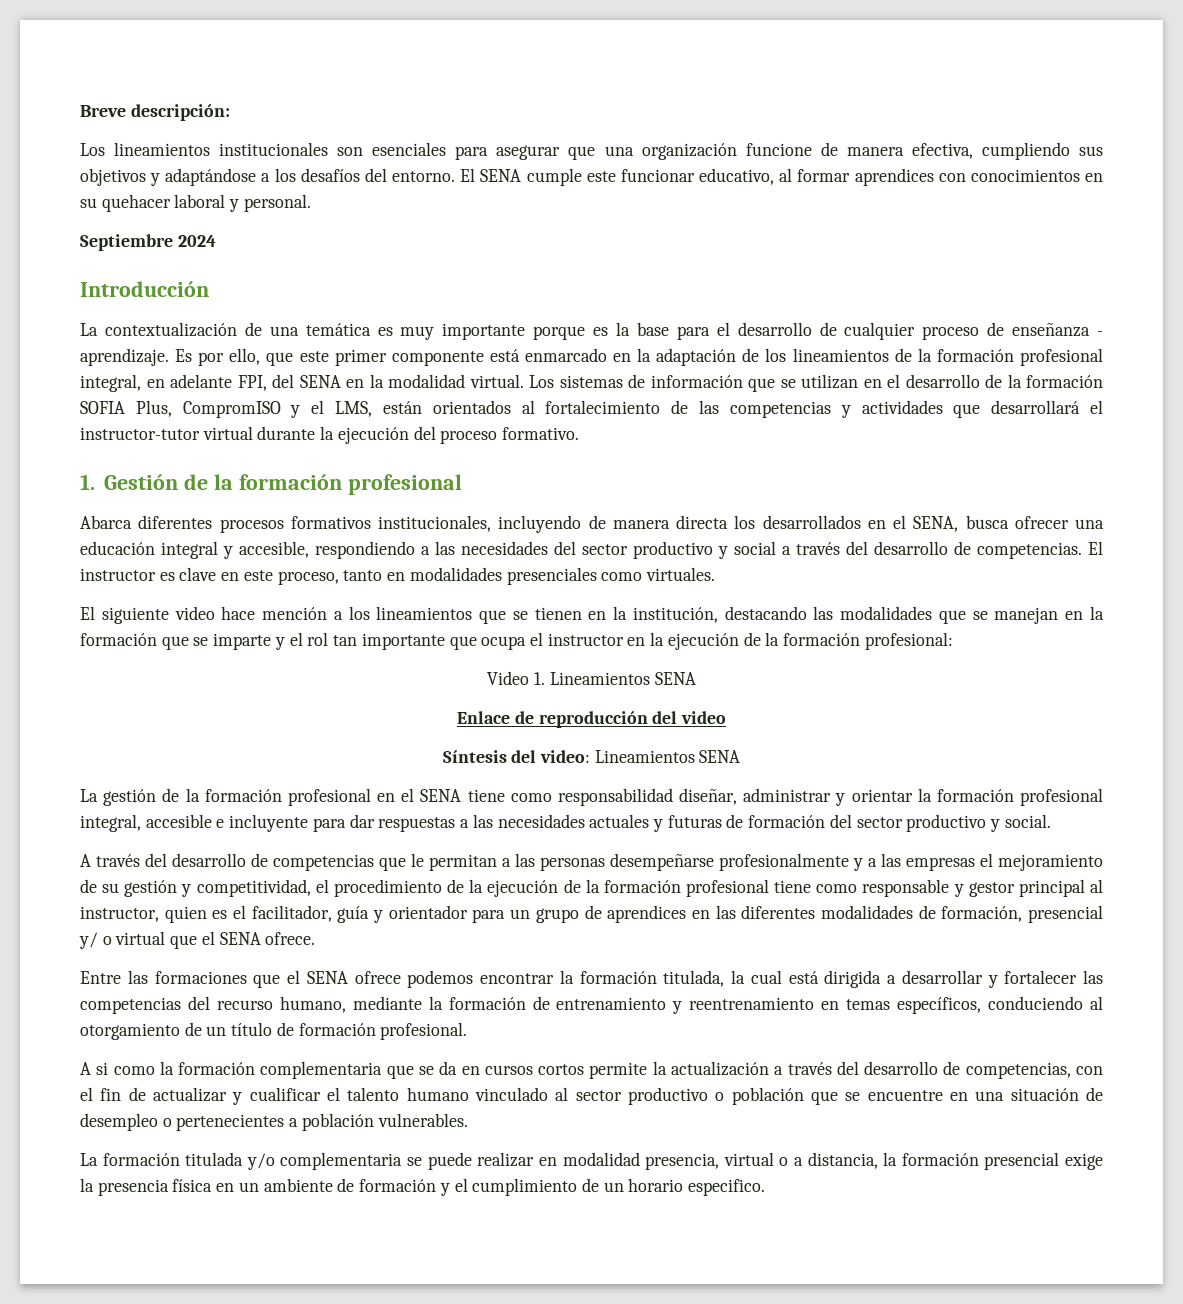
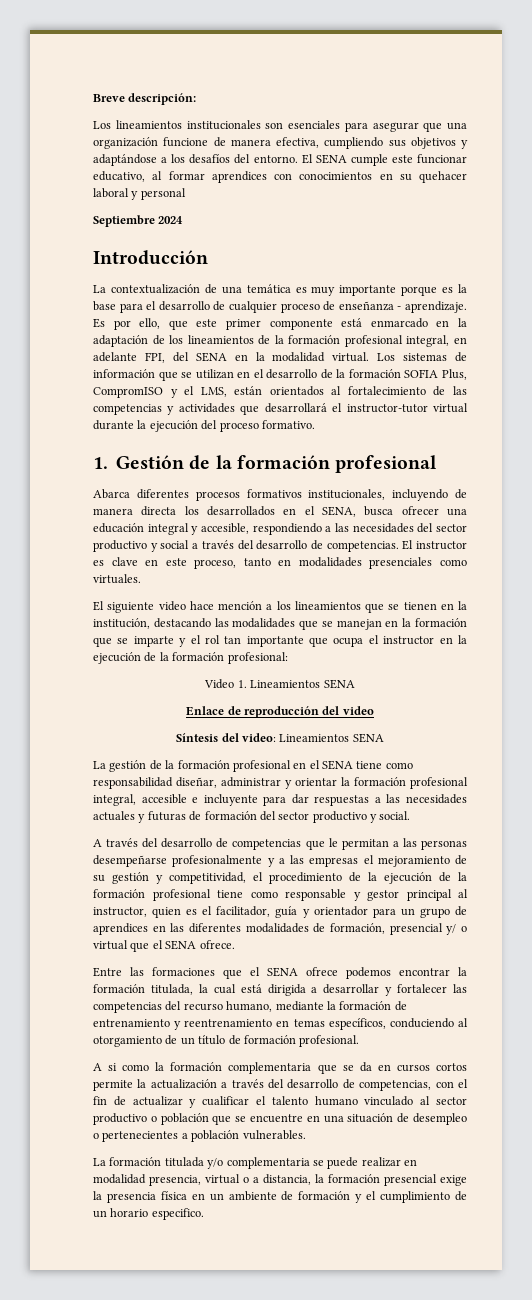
- El SENA cumple este funcionar educativo, al formar aprendices con conocimientos en su quehacer laboral y personal.
+ El SENA cumple este funcionar educativo, al formar aprendices con conocimientos en su quehacer laboral y personal

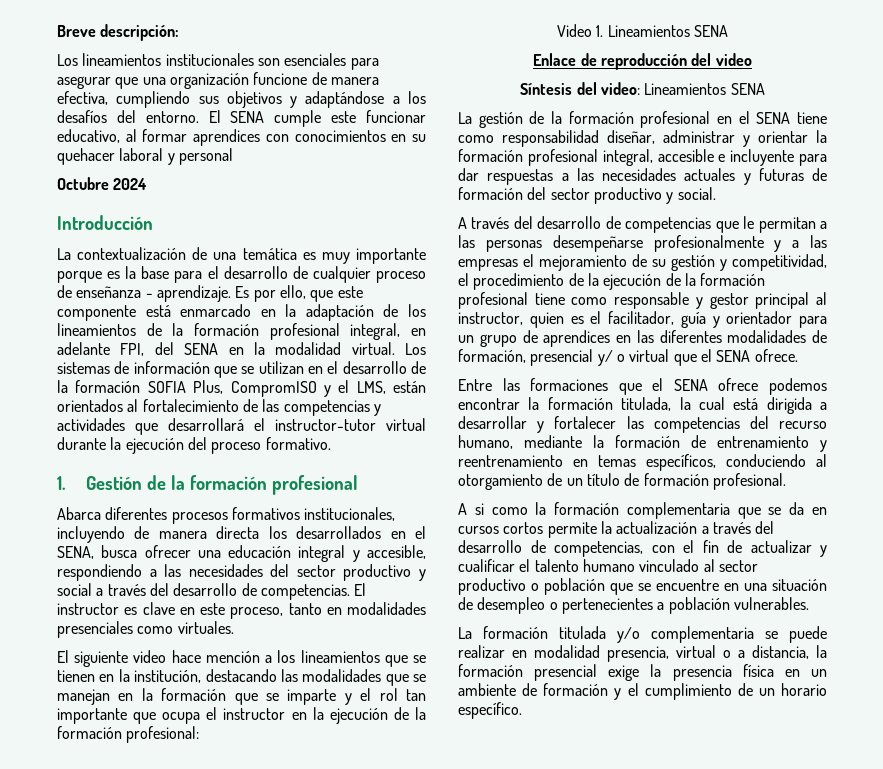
- Septiembre 2024
+ Octubre 2024
- Es por ello, que este primer componente está enmarcado en la adaptación de los lineamientos de la formación profesional integral, en adelante FPI, del SENA en la modalidad virtual.
+ Es por ello, que este componente está enmarcado en la adaptación de los lineamientos de la formación profesional integral, en adelante FPI, del SENA en la modalidad virtual.
- La formación titulada y/o complementaria se puede realizar en modalidad presencia, virtual o a distancia, la formación presencial exige la presencia física en un ambiente de formación y el cumplimiento de un horario especifico.
+ La formación titulada y/o complementaria se puede realizar en modalidad presencia, virtual o a distancia, la formación presencial exige la presencia física en un ambiente de formación y el cumplimiento de un horario específico.

